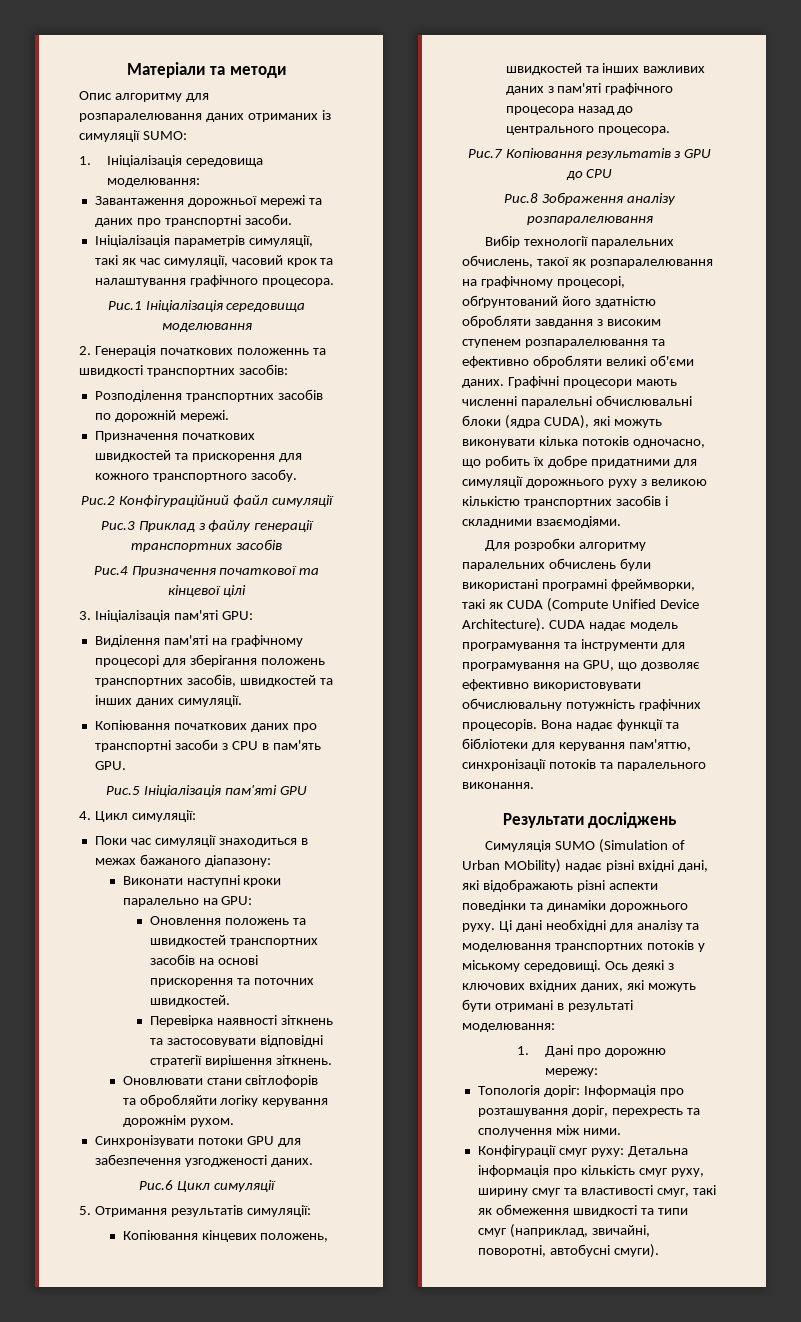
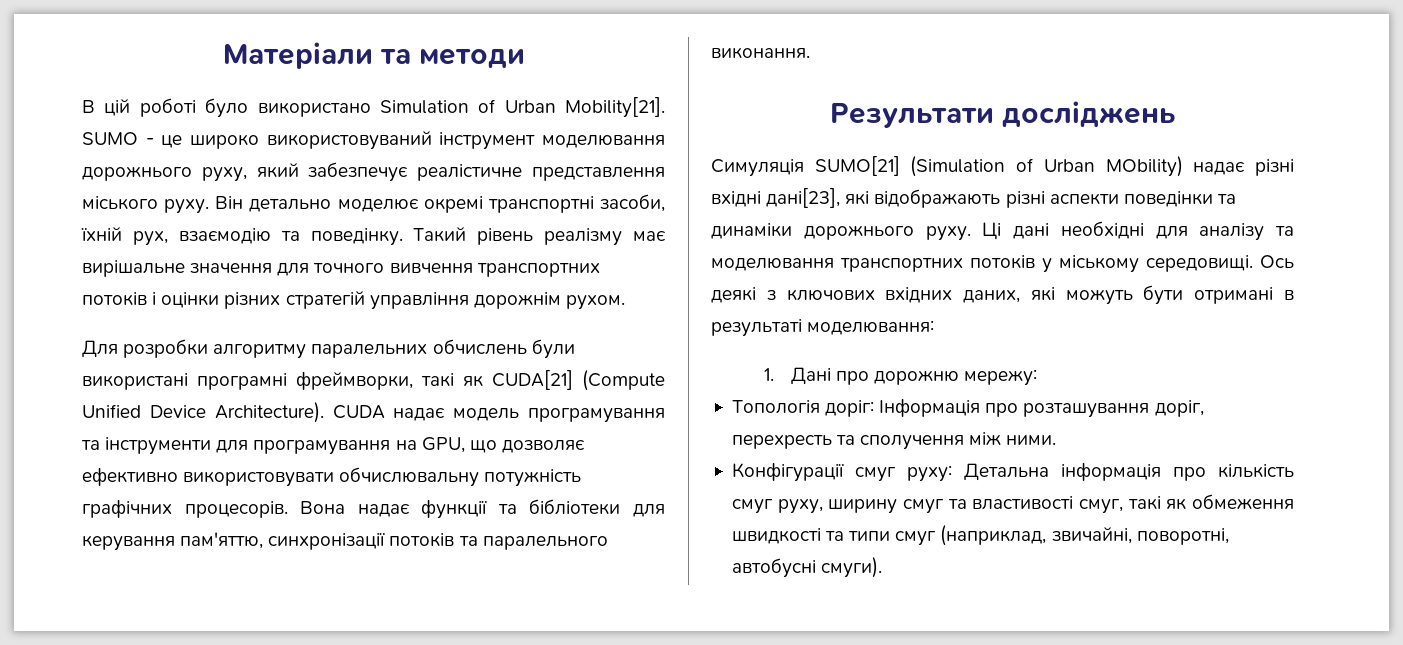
- Опис алгоритму для розпаралелювання даних отриманих із симуляції SUMO:
- 1. Ініціалізація середовища моделювання:
- Завантаження дорожньої мережі та даних про транспортні засоби.
- Ініціалізація параметрів симуляції, такі як час симуляції, часовий крок та налаштування графічного процесора.
- Рис.1 Ініціалізація середовища моделювання
- 2. Генерація початкових положеннь та швидкості транспортних засобів:
- Розподілення транспортних засобів по дорожній мережі.
- Призначення початкових швидкостей та прискорення для кожного транспортного засобу.
- Рис.2 Конфігураційний файл симуляції
- Рис.3 Приклад з файлу генерації транспортних засобів
- Рис.4 Призначення початкової та кінцевої цілі
- 3. Ініціалізація пам'яті GPU:
- Виділення пам'яті на графічному процесорі для зберігання положень транспортних засобів, швидкостей та інших даних симуляції.
- Копіювання початкових даних про транспортні засоби з CPU в пам'ять GPU.
- Рис.5 Ініціалізація пам'яті GPU
- 4. Цикл симуляції:
- Поки час симуляції знаходиться в межах бажаного діапазону:
- Виконати наступні кроки паралельно на GPU:
- Оновлення положень та швидкостей транспортних засобів на основі прискорення та поточних швидкостей.
- Перевірка наявності зіткнень та застосовувати відповідні стратегії вирішення зіткнень.
- Оновлювати стани світлофорів та обробляйти логіку керування дорожнім рухом.
- Синхронізувати потоки GPU для забезпечення узгодженості даних.
- Рис.6 Цикл симуляції
- 5. Отримання результатів симуляції:
- Копіювання кінцевих положень, швидкостей та інших важливих даних з пам'яті графічного процесора назад до центрального процесора.
- Рис.7 Копіювання результатів з GPU до CPU
- Рис.8 Зображення аналізу розпаралелювання
- Вибір технології паралельних обчислень, такої як розпаралелювання на графічному процесорі, обґрунтований його здатністю обробляти завдання з високим ступенем розпаралелювання та ефективно обробляти великі об'єми даних. Графічні процесори мають численні паралельні обчислювальні блоки (ядра CUDA), які можуть виконувати кілька потоків одночасно, що робить їх добре придатними для симуляції дорожнього руху з великою кількістю транспортних засобів і складними взаємодіями.
+ В цій роботі було використано Simulation of Urban Mobility[21]. SUMO - це широко використовуваний інструмент моделювання дорожнього руху, який забезпечує реалістичне представлення міського руху. Він детально моделює окремі транспортні засоби, їхній рух, взаємодію та поведінку. Такий рівень реалізму має вирішальне значення для точного вивчення транспортних потоків і оцінки різних стратегій управління дорожнім рухом.
- Для розробки алгоритму паралельних обчислень були використані програмні фреймворки, такі як CUDA (Compute Unified Device Architecture).
+ Для розробки алгоритму паралельних обчислень були використані програмні фреймворки, такі як CUDA[21] (Compute Unified Device Architecture).
- Симуляція SUMO (Simulation of Urban MObility) надає різні вхідні дані, які відображають різні аспекти поведінки та динаміки дорожнього руху.
+ Симуляція SUMO[21] (Simulation of Urban MObility) надає різні вхідні дані[23], які відображають різні аспекти поведінки та динаміки дорожнього руху.

